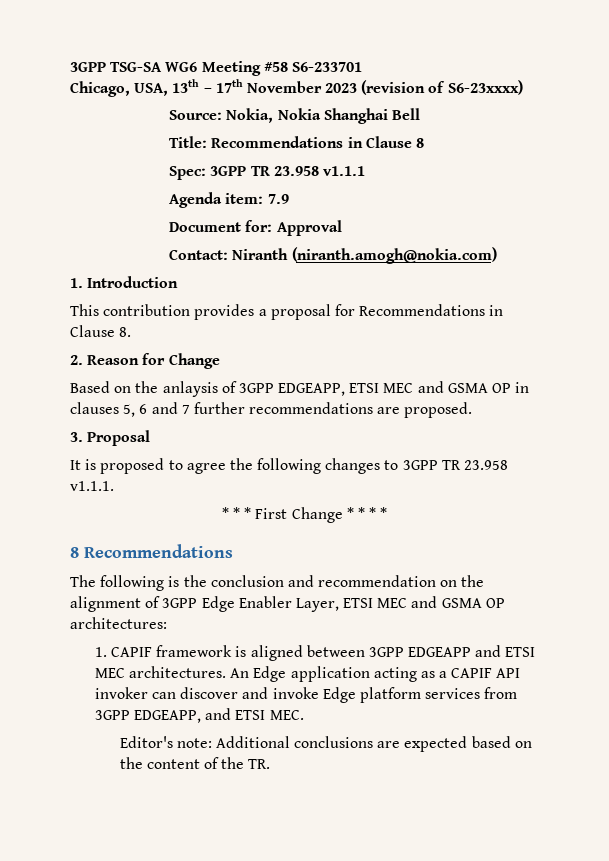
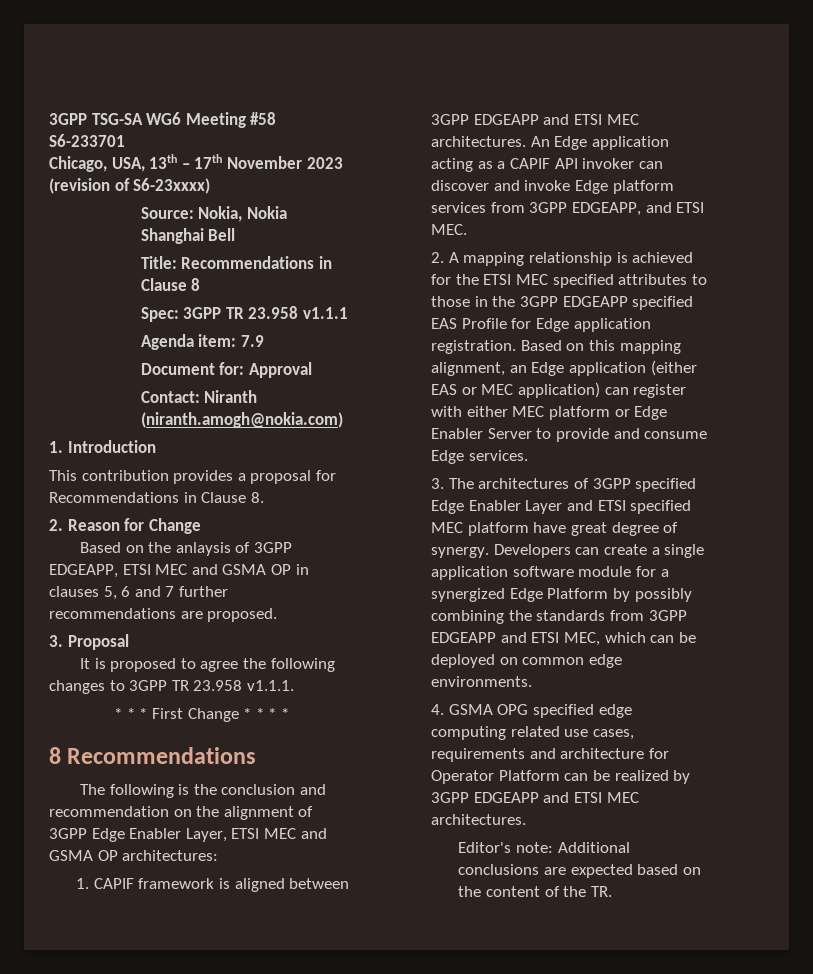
+ 2. A mapping relationship is achieved for the ETSI MEC specified attributes to those in the 3GPP EDGEAPP specified EAS Profile for Edge application registration. Based on this mapping alignment, an Edge application (either EAS or MEC application) can register with either MEC platform or Edge Enabler Server to provide and consume Edge services.
+ 3. The architectures of 3GPP specified Edge Enabler Layer and ETSI specified MEC platform have great degree of synergy. Developers can create a single application software module for a synergized Edge Platform by possibly combining the standards from 3GPP EDGEAPP and ETSI MEC, which can be deployed on common edge environments.
+ 4. GSMA OPG specified edge computing related use cases, requirements and architecture for Operator Platform can be realized by 3GPP EDGEAPP and ETSI MEC architectures.

